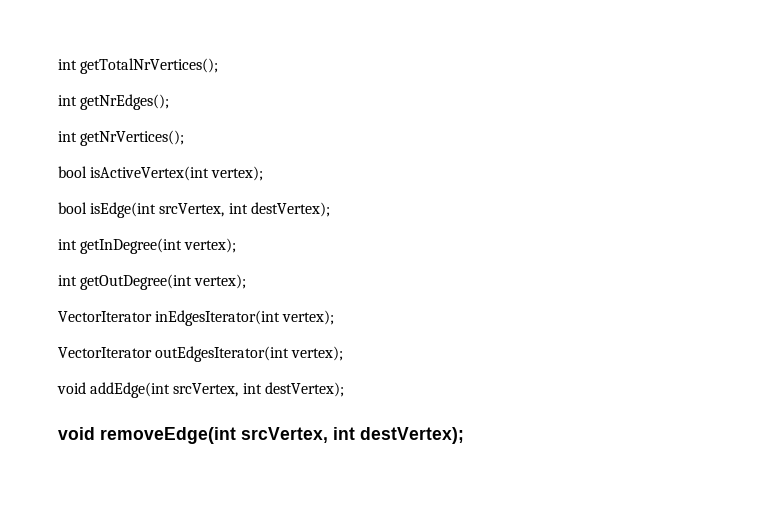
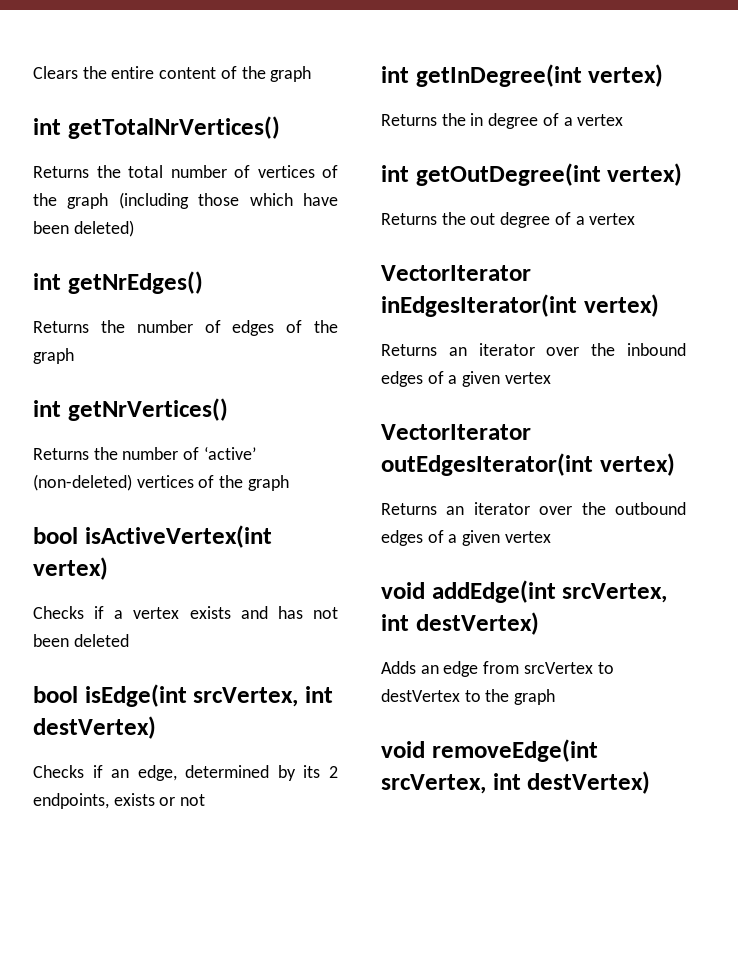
- int getTotalNrVertices();
- int getNrEdges();
- int getNrVertices();
- bool isActiveVertex(int vertex);
- bool isEdge(int srcVertex, int destVertex);
- int getInDegree(int vertex);
- int getOutDegree(int vertex);
- VectorIterator inEdgesIterator(int vertex);
- VectorIterator outEdgesIterator(int vertex);
- void addEdge(int srcVertex, int destVertex);
+ Clears the entire content of the graph
+ int getTotalNrVertices()
+ Returns the total number of vertices of the graph (including those which have been deleted)
+ int getNrEdges()
+ Returns the number of edges of the graph
+ int getNrVertices()
+ Returns the number of ‘active’ (non-deleted) vertices of the graph
+ bool isActiveVertex(int vertex)
+ Checks if a vertex exists and has not been deleted
+ bool isEdge(int srcVertex, int destVertex)
+ Checks if an edge, determined by its 2 endpoints, exists or not
+ int getInDegree(int vertex)
+ Returns the in degree of a vertex
+ int getOutDegree(int vertex)
+ Returns the out degree of a vertex
+ VectorIterator inEdgesIterator(int vertex)
+ Returns an iterator over the inbound edges of a given vertex
+ VectorIterator outEdgesIterator(int vertex)
+ Returns an iterator over the outbound edges of a given vertex
+ void addEdge(int srcVertex, int destVertex)
+ Adds an edge from srcVertex to destVertex to the graph
- void removeEdge(int srcVertex, int destVertex);
+ void removeEdge(int srcVertex, int destVertex)

